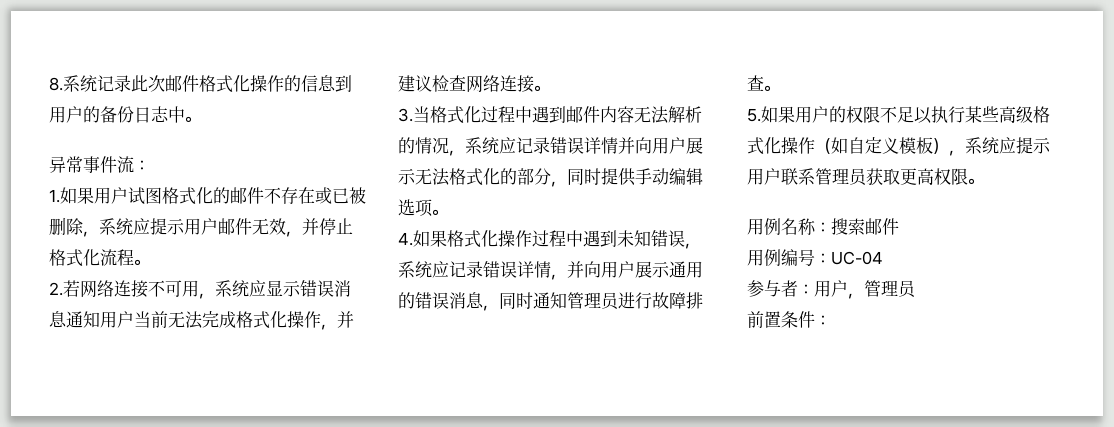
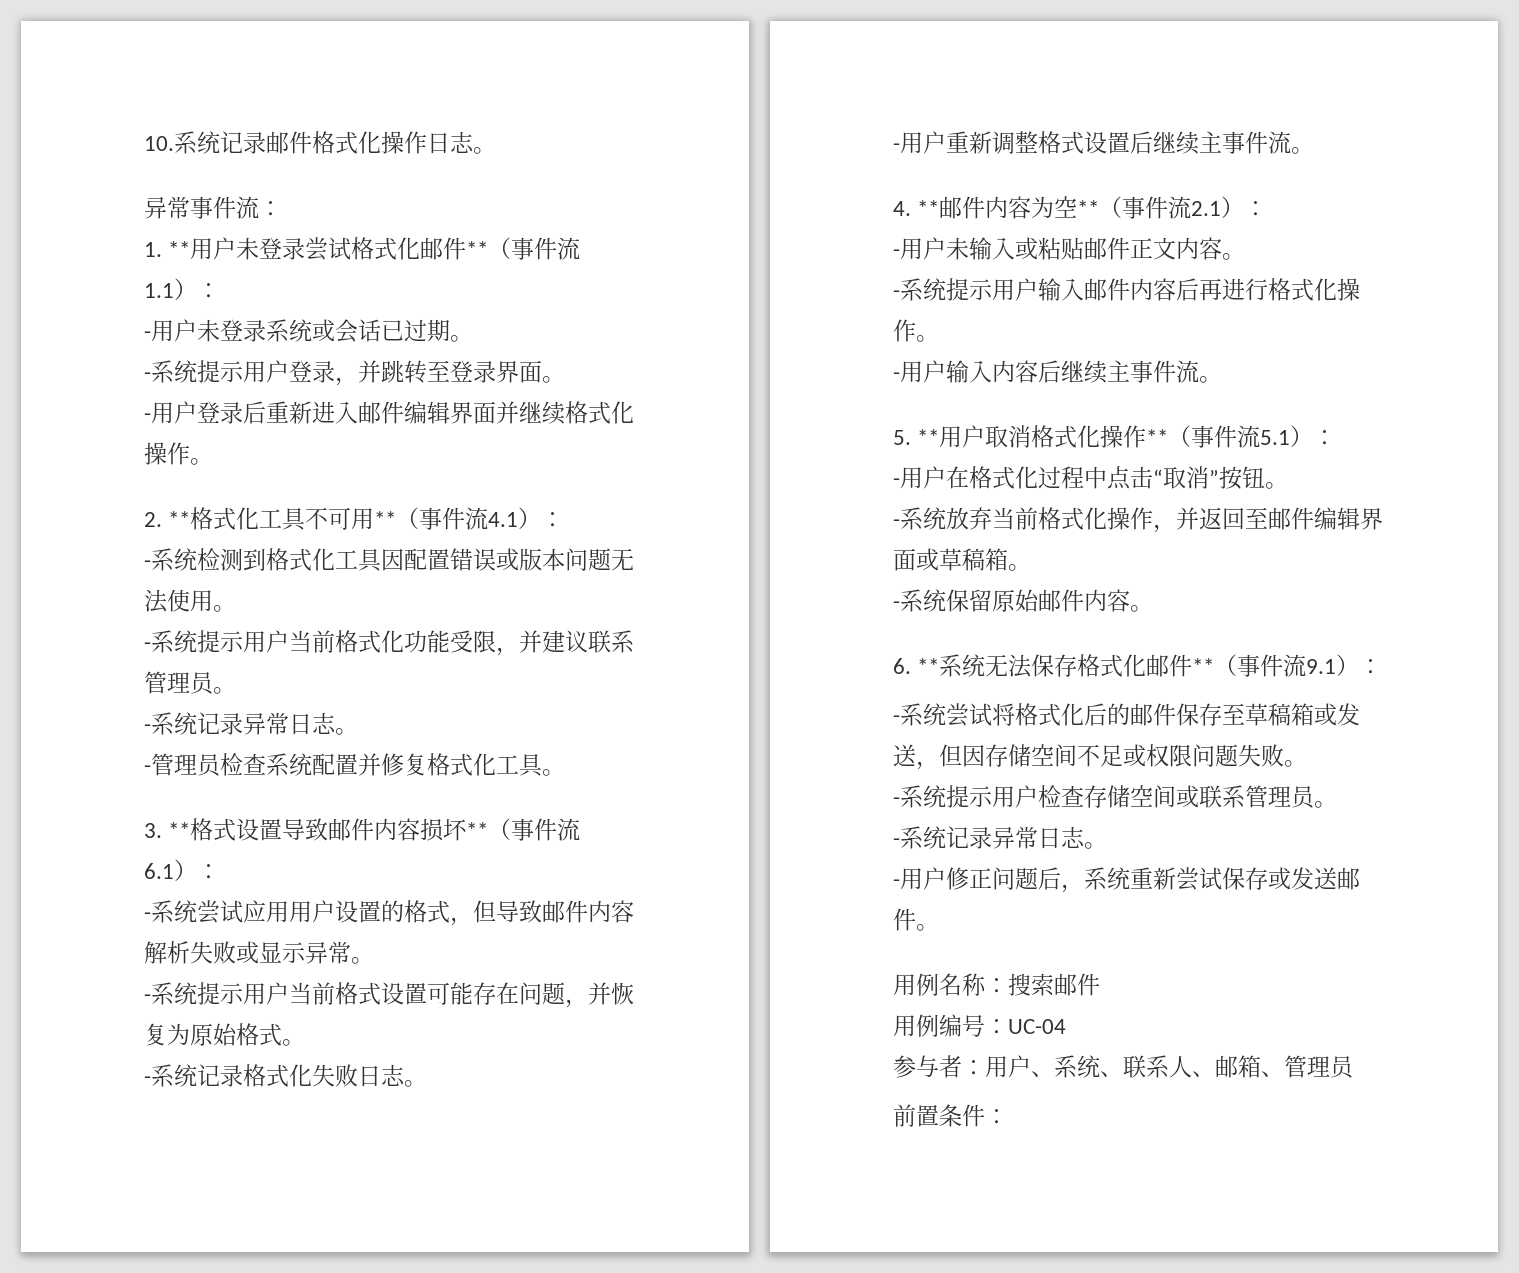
- 8.系统记录此次邮件格式化操作的信息到用户的备份日志中。
+ 10.系统记录邮件格式化操作日志。
- 1.如果用户试图格式化的邮件不存在或已被删除，系统应提示用户邮件无效，并停止格式化流程。
- 2.若网络连接不可用，系统应显示错误消息通知用户当前无法完成格式化操作，并建议检查网络连接。
- 3.当格式化过程中遇到邮件内容无法解析的情况，系统应记录错误详情并向用户展示无法格式化的部分，同时提供手动编辑选项。
- 4.如果格式化操作过程中遇到未知错误，系统应记录错误详情，并向用户展示通用的错误消息，同时通知管理员进行故障排查。
- 5.如果用户的权限不足以执行某些高级格式化操作（如自定义模板），系统应提示用户联系管理员获取更高权限。
+ 1. **用户未登录尝试格式化邮件**（事件流1.1）：
+ -用户未登录系统或会话已过期。
+ -系统提示用户登录，并跳转至登录界面。
+ -用户登录后重新进入邮件编辑界面并继续格式化操作。
+ 2. **格式化工具不可用**（事件流4.1）：
+ -系统检测到格式化工具因配置错误或版本问题无法使用。
+ -系统提示用户当前格式化功能受限，并建议联系管理员。
+ -系统记录异常日志。
+ -管理员检查系统配置并修复格式化工具。
+ 3. **格式设置导致邮件内容损坏**（事件流6.1）：
+ -系统尝试应用用户设置的格式，但导致邮件内容解析失败或显示异常。
+ -系统提示用户当前格式设置可能存在问题，并恢复为原始格式。
+ -系统记录格式化失败日志。
+ -用户重新调整格式设置后继续主事件流。
+ 4. **邮件内容为空**（事件流2.1）：
+ -用户未输入或粘贴邮件正文内容。
+ -系统提示用户输入邮件内容后再进行格式化操作。
+ -用户输入内容后继续主事件流。
+ 5. **用户取消格式化操作**（事件流5.1）：
+ -用户在格式化过程中点击“取消”按钮。
+ -系统放弃当前格式化操作，并返回至邮件编辑界面或草稿箱。
+ -系统保留原始邮件内容。
+ 6. **系统无法保存格式化邮件**（事件流9.1）：
+ -系统尝试将格式化后的邮件保存至草稿箱或发送，但因存储空间不足或权限问题失败。
+ -系统提示用户检查存储空间或联系管理员。
+ -系统记录异常日志。
+ -用户修正问题后，系统重新尝试保存或发送邮件。
- 参与者：用户，管理员
+ 参与者：用户、系统、联系人、邮箱、管理员

